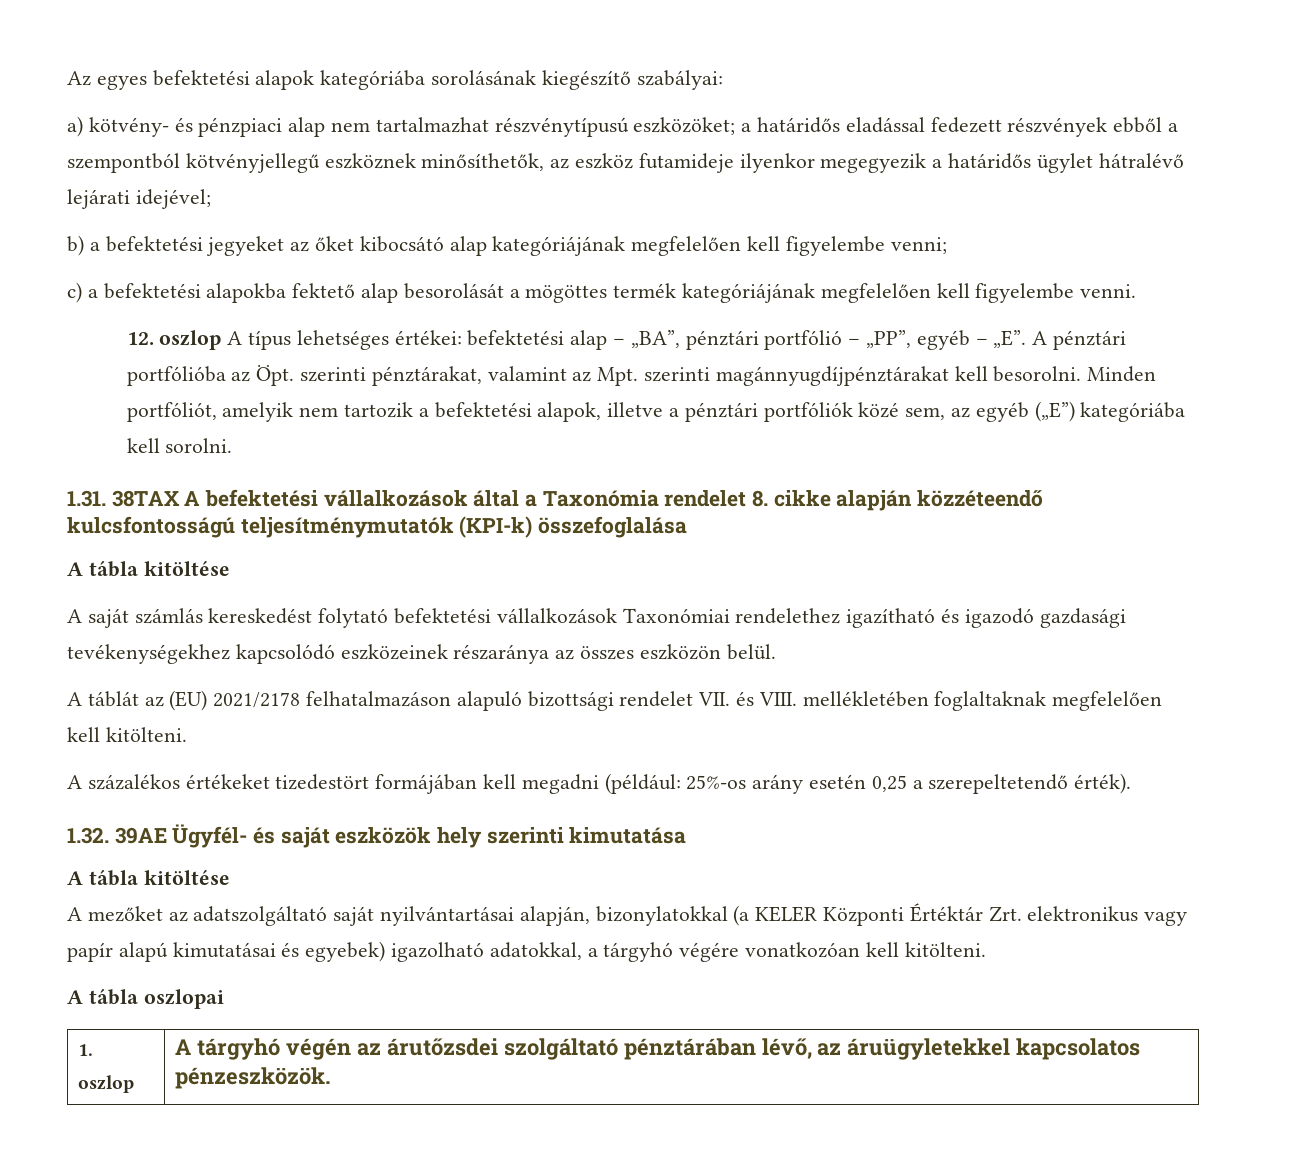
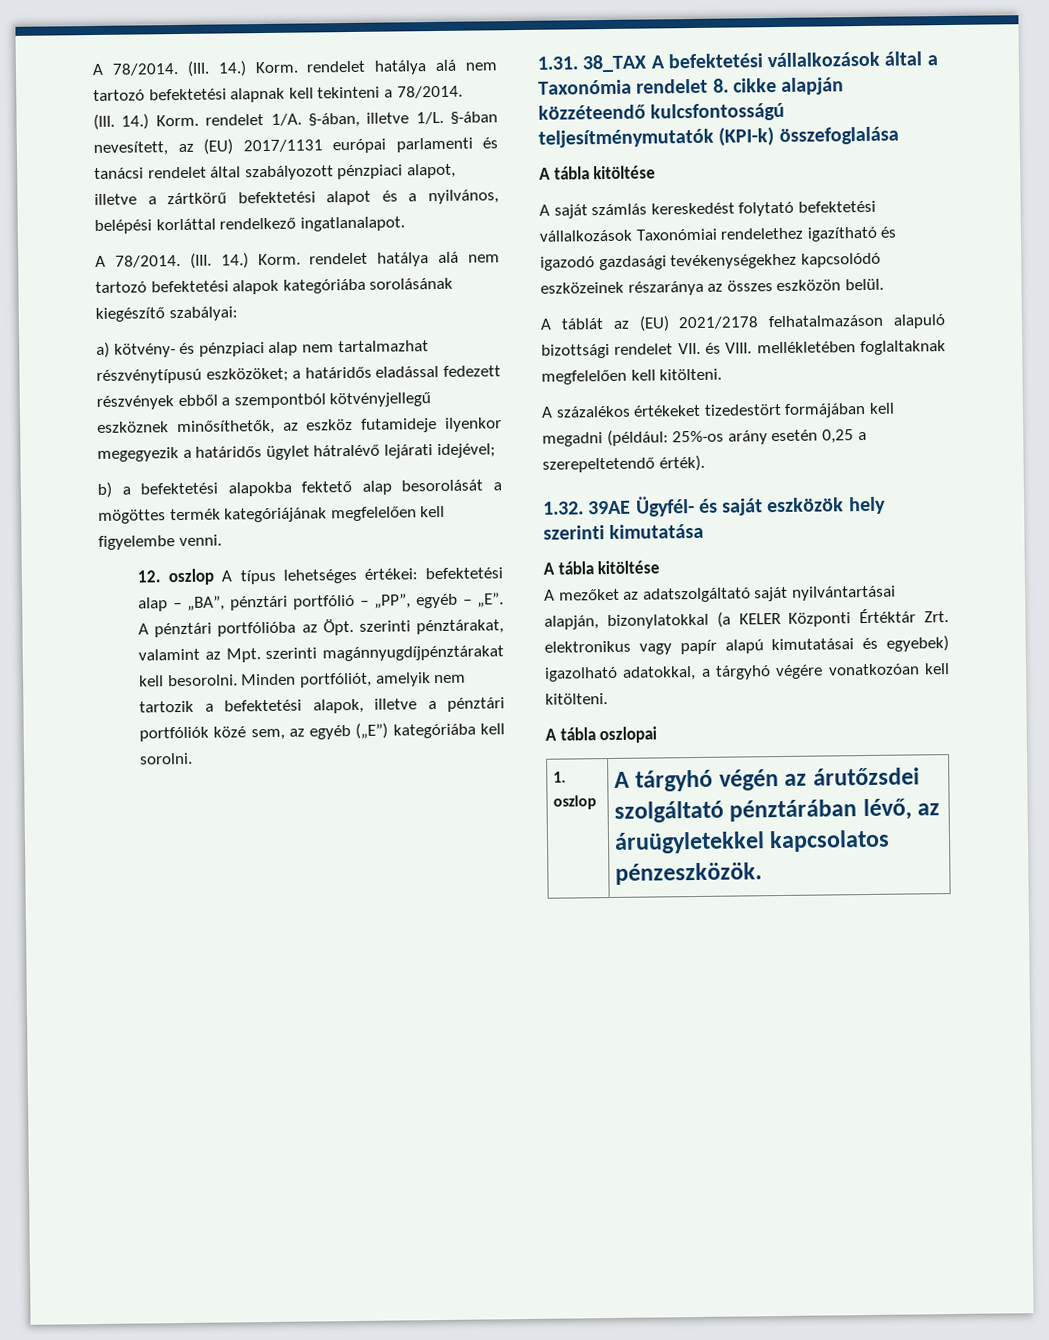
- Az egyes befektetési alapok kategóriába sorolásának kiegészítő szabályai:
+ A 78/2014. (III. 14.) Korm. rendelet hatálya alá nem tartozó befektetési alapnak kell tekinteni a 78/2014.
+ (III. 14.) Korm. rendelet 1/A. §-ában, illetve 1/L. §-ában nevesített, az (EU) 2017/1131 európai parlamenti és tanácsi rendelet által szabályozott pénzpiaci alapot, illetve a zártkörű befektetési alapot és a nyilvános, belépési korláttal rendelkező ingatlanalapot.
+ A 78/2014. (III. 14.) Korm. rendelet hatálya alá nem tartozó befektetési alapok kategóriába sorolásának kiegészítő szabályai:
- b) a befektetési jegyeket az őket kibocsátó alap kategóriájának megfelelően kell figyelembe venni;
- c) a befektetési alapokba fektető alap besorolását a mögöttes termék kategóriájának megfelelően kell figyelembe venni.
+ b) a befektetési alapokba fektető alap besorolását a mögöttes termék kategóriájának megfelelően kell figyelembe venni.
- 1.31. 38TAX A befektetési vállalkozások által a Taxonómia rendelet 8. cikke alapján közzéteendő kulcsfontosságú teljesítménymutatók (KPI-k) összefoglalása
+ 1.31. 38_TAX A befektetési vállalkozások által a Taxonómia rendelet 8. cikke alapján közzéteendő kulcsfontosságú teljesítménymutatók (KPI-k) összefoglalása

